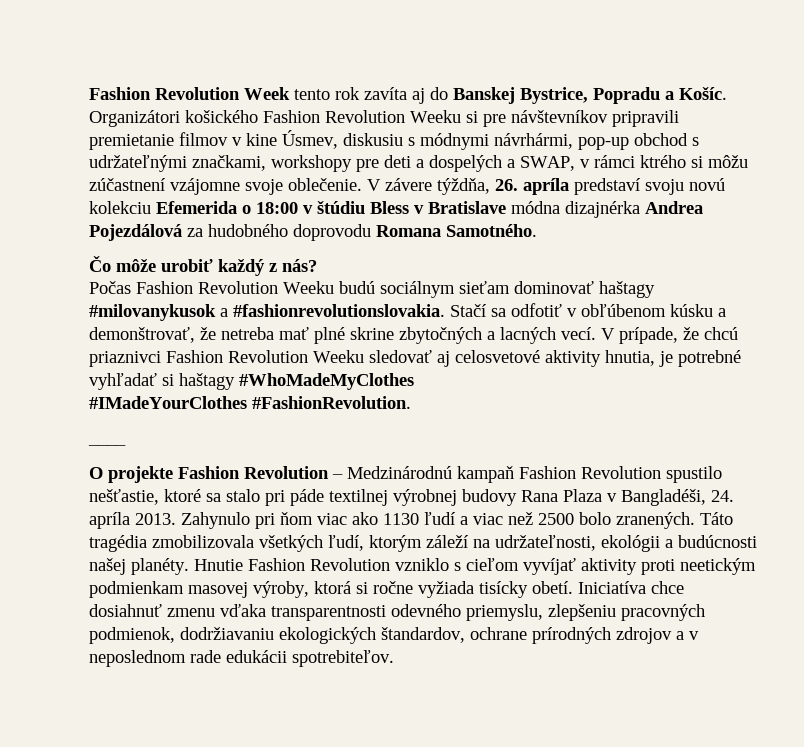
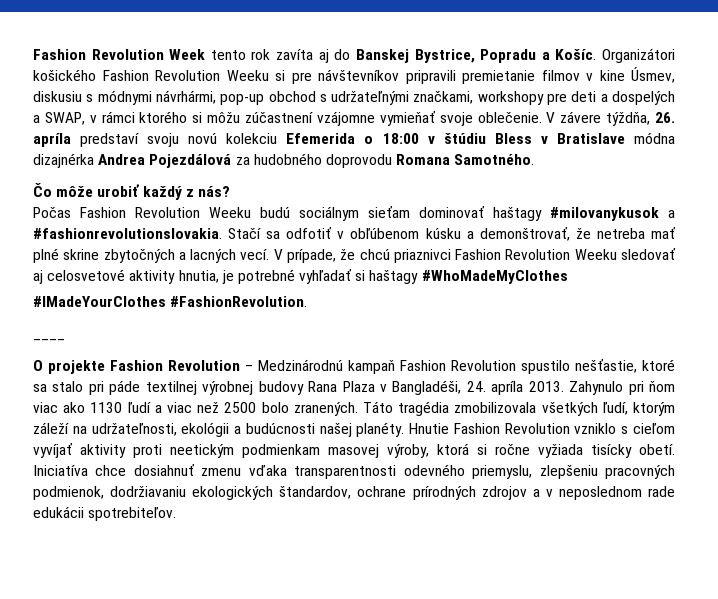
- Organizátori košického Fashion Revolution Weeku si pre návštevníkov pripravili premietanie filmov v kine Úsmev, diskusiu s módnymi návrhármi, pop-up obchod s udržateľnými značkami, workshopy pre deti a dospelých a SWAP, v rámci ktrého si môžu zúčastnení vzájomne svoje oblečenie.
+ Organizátori košického Fashion Revolution Weeku si pre návštevníkov pripravili premietanie filmov v kine Úsmev, diskusiu s módnymi návrhármi, pop-up obchod s udržateľnými značkami, workshopy pre deti a dospelých a SWAP, v rámci ktorého si môžu zúčastnení vzájomne vymieňať svoje oblečenie.

